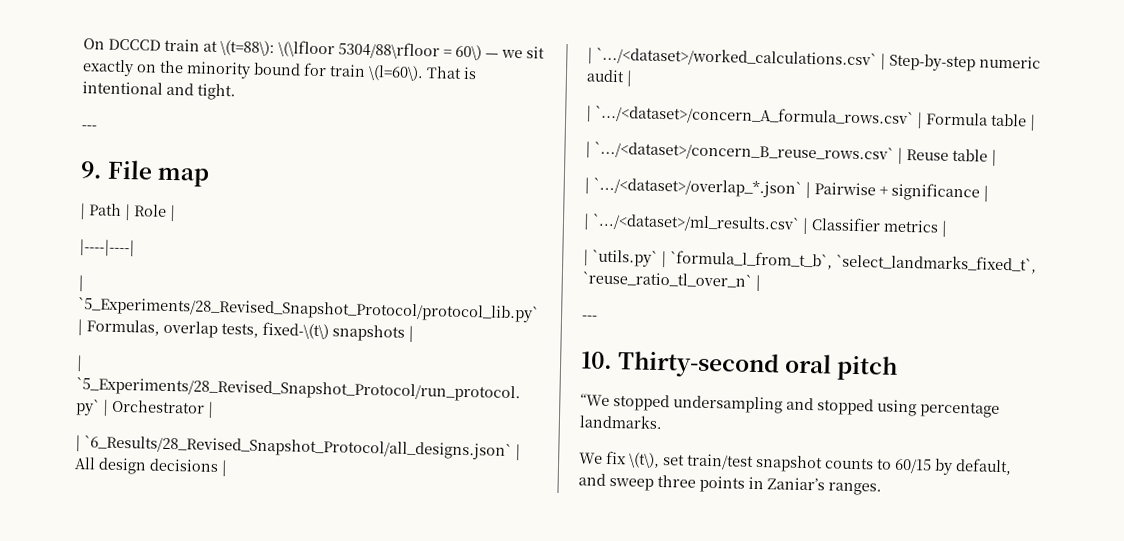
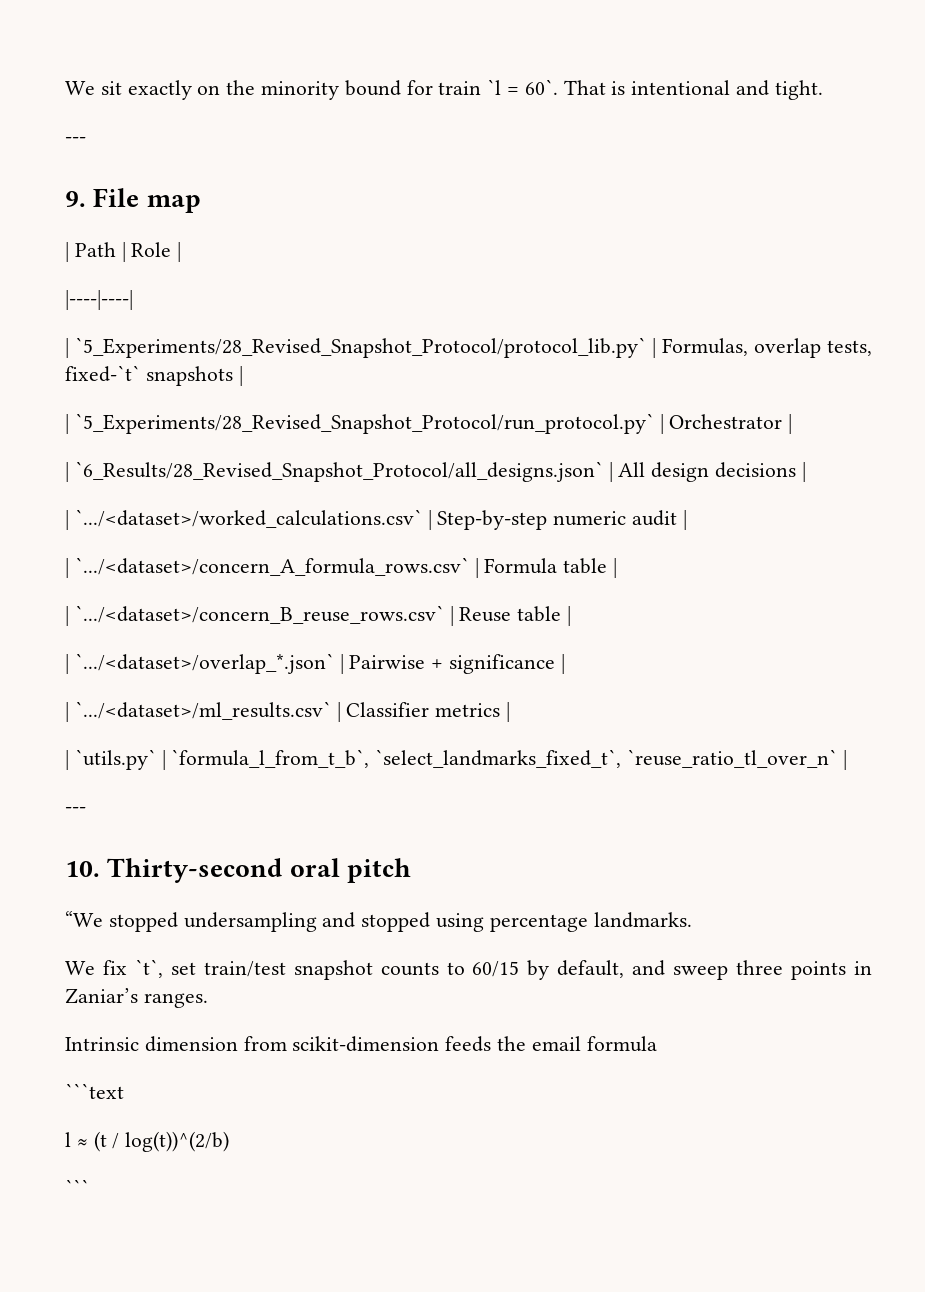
- On DCCCD train at \(t=88\): \(\lfloor 5304/88\rfloor = 60\) — we sit exactly on the minority bound for train \(l=60\).
+ We sit exactly on the minority bound for train `l = 60`.
- | `5_Experiments/28_Revised_Snapshot_Protocol/protocol_lib.py` | Formulas, overlap tests, fixed-\(t\) snapshots |
+ | `5_Experiments/28_Revised_Snapshot_Protocol/protocol_lib.py` | Formulas, overlap tests, fixed-`t` snapshots |
- We fix \(t\), set train/test snapshot counts to 60/15 by default, and sweep three points in Zaniar’s ranges.
+ We fix `t`, set train/test snapshot counts to 60/15 by default, and sweep three points in Zaniar’s ranges.
+ Intrinsic dimension from scikit-dimension feeds the email formula
+ ```text
+ l ≈ (t / log(t))^(2/b)
+ ```

